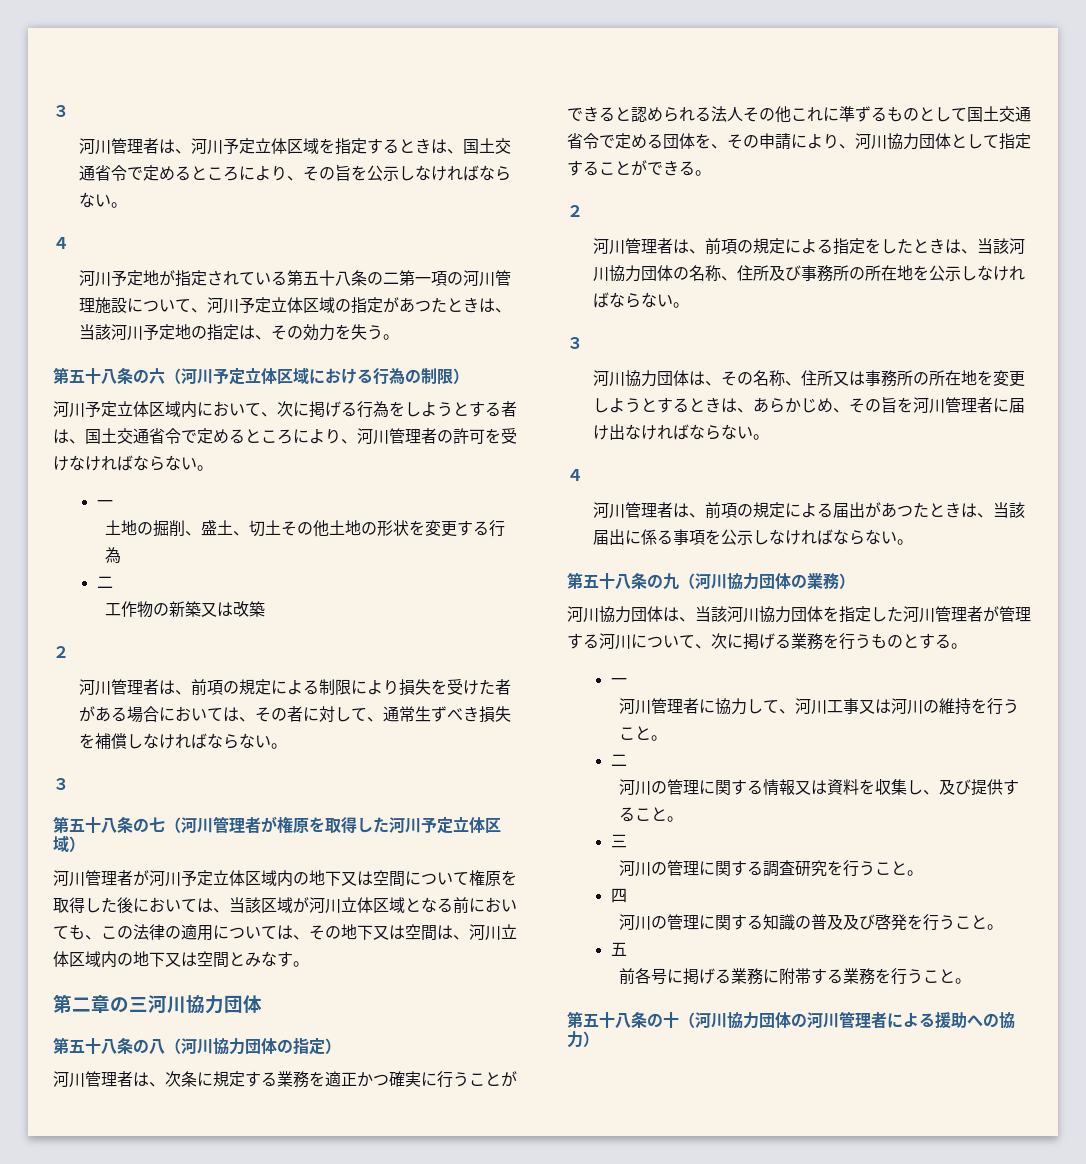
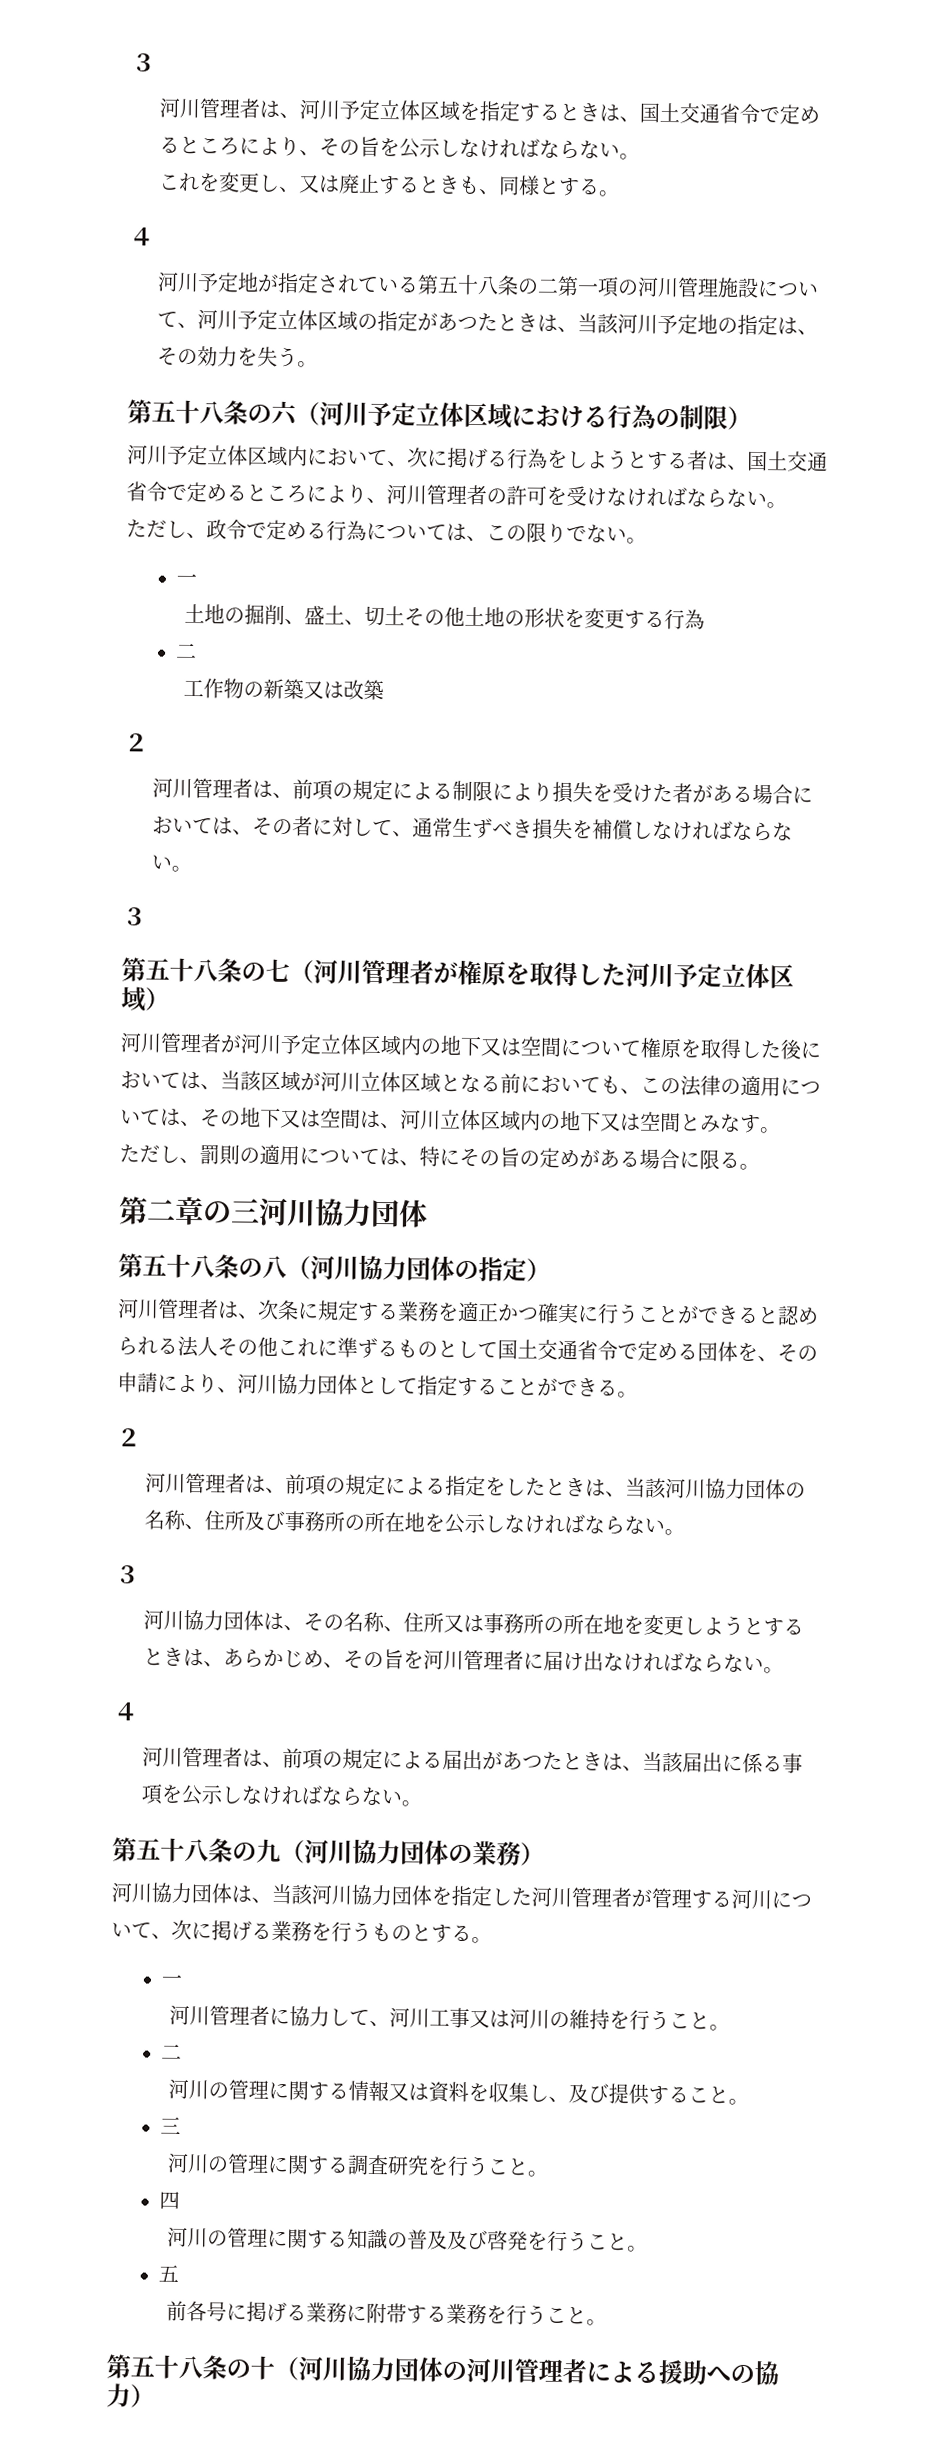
+ これを変更し、又は廃止するときも、同様とする。
+ ただし、政令で定める行為については、この限りでない。
+ ただし、罰則の適用については、特にその旨の定めがある場合に限る。

